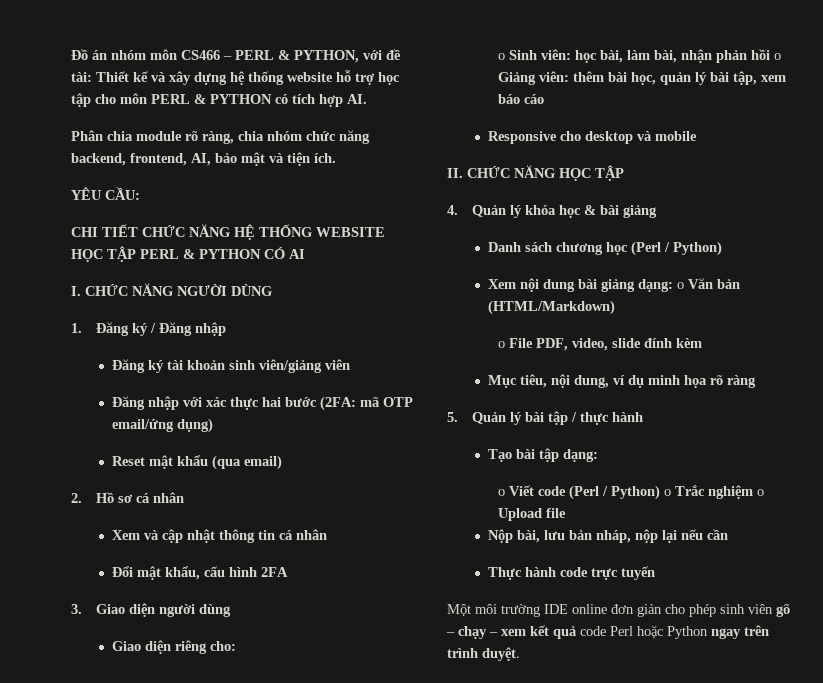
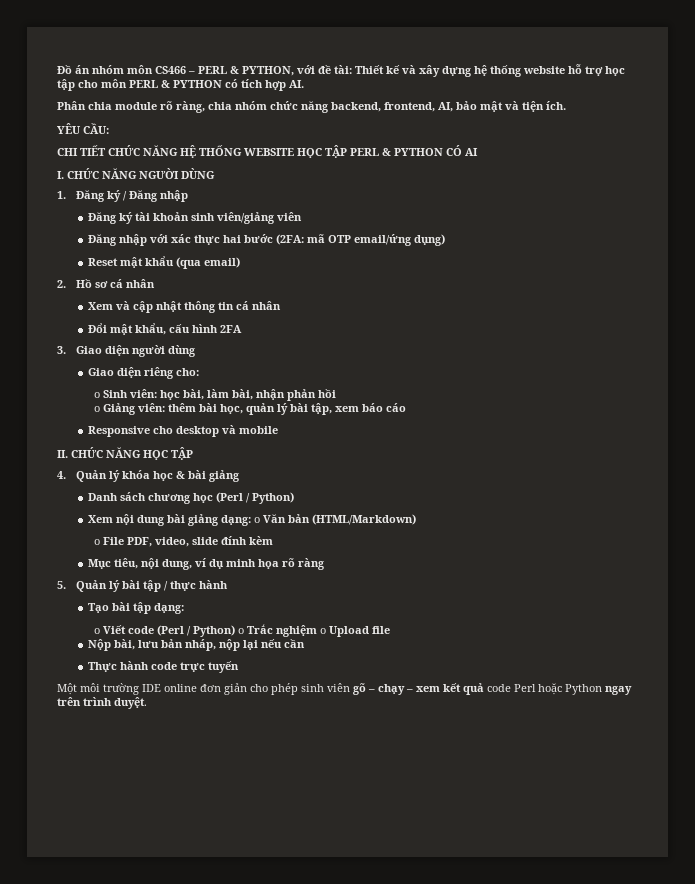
- o Sinh viên: học bài, làm bài, nhận phản hồi o Giảng viên: thêm bài học, quản lý bài tập, xem báo cáo
+ o Sinh viên: học bài, làm bài, nhận phản hồi
+ o Giảng viên: thêm bài học, quản lý bài tập, xem báo cáo

